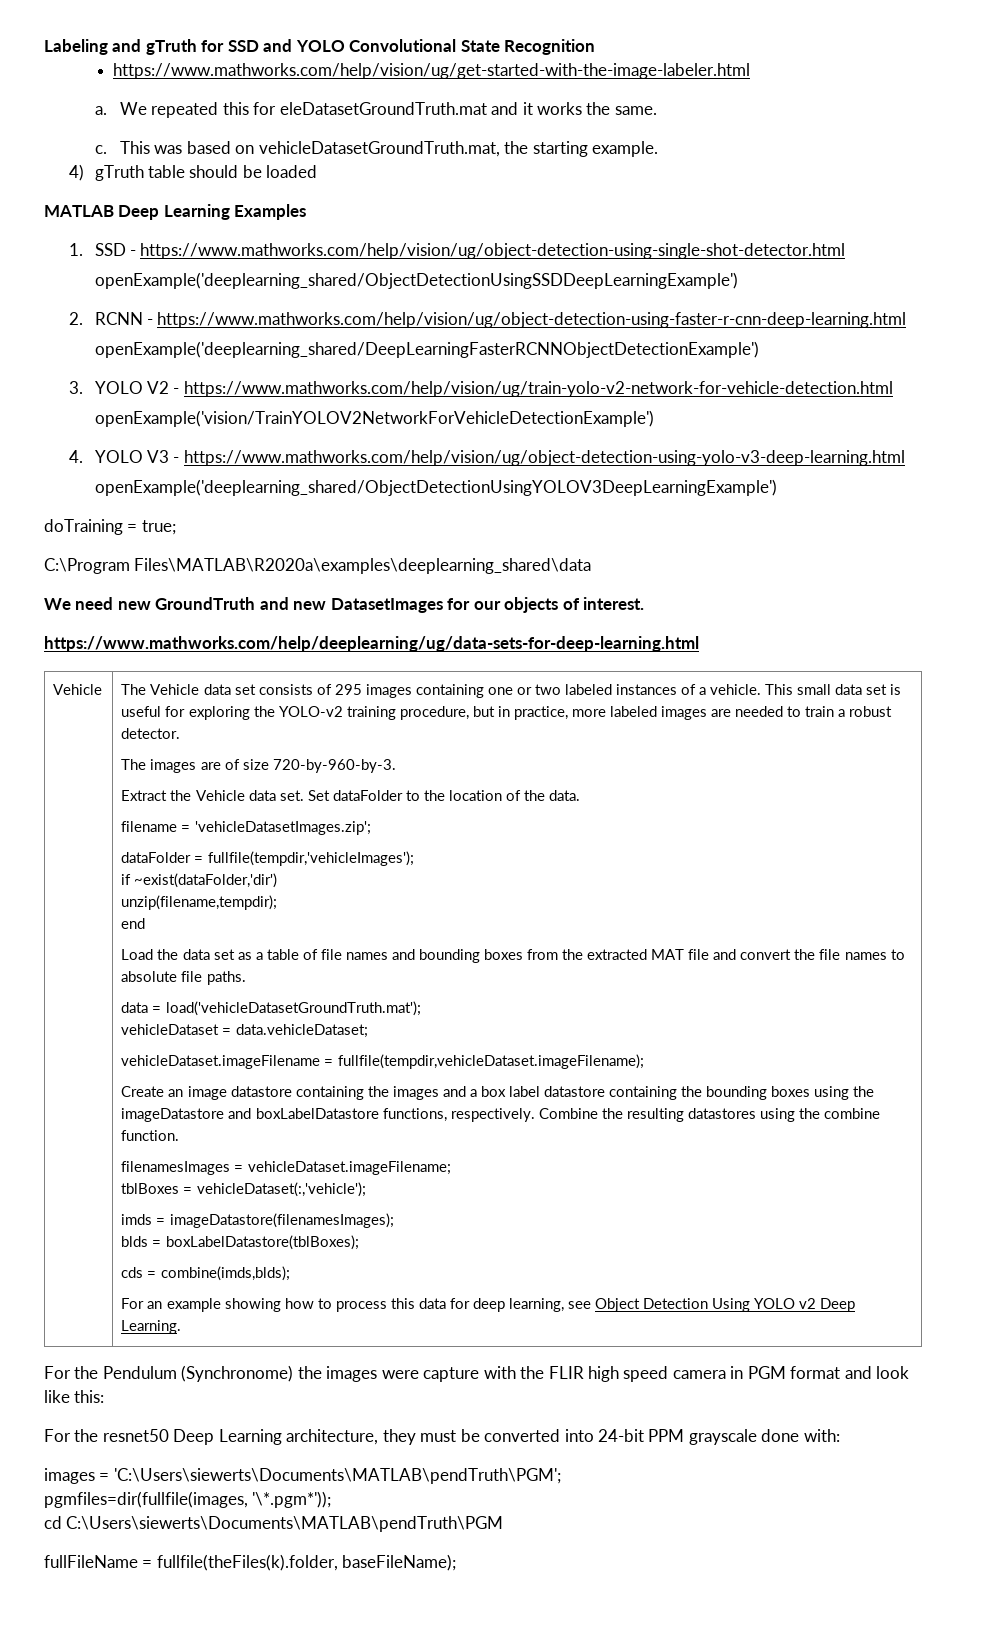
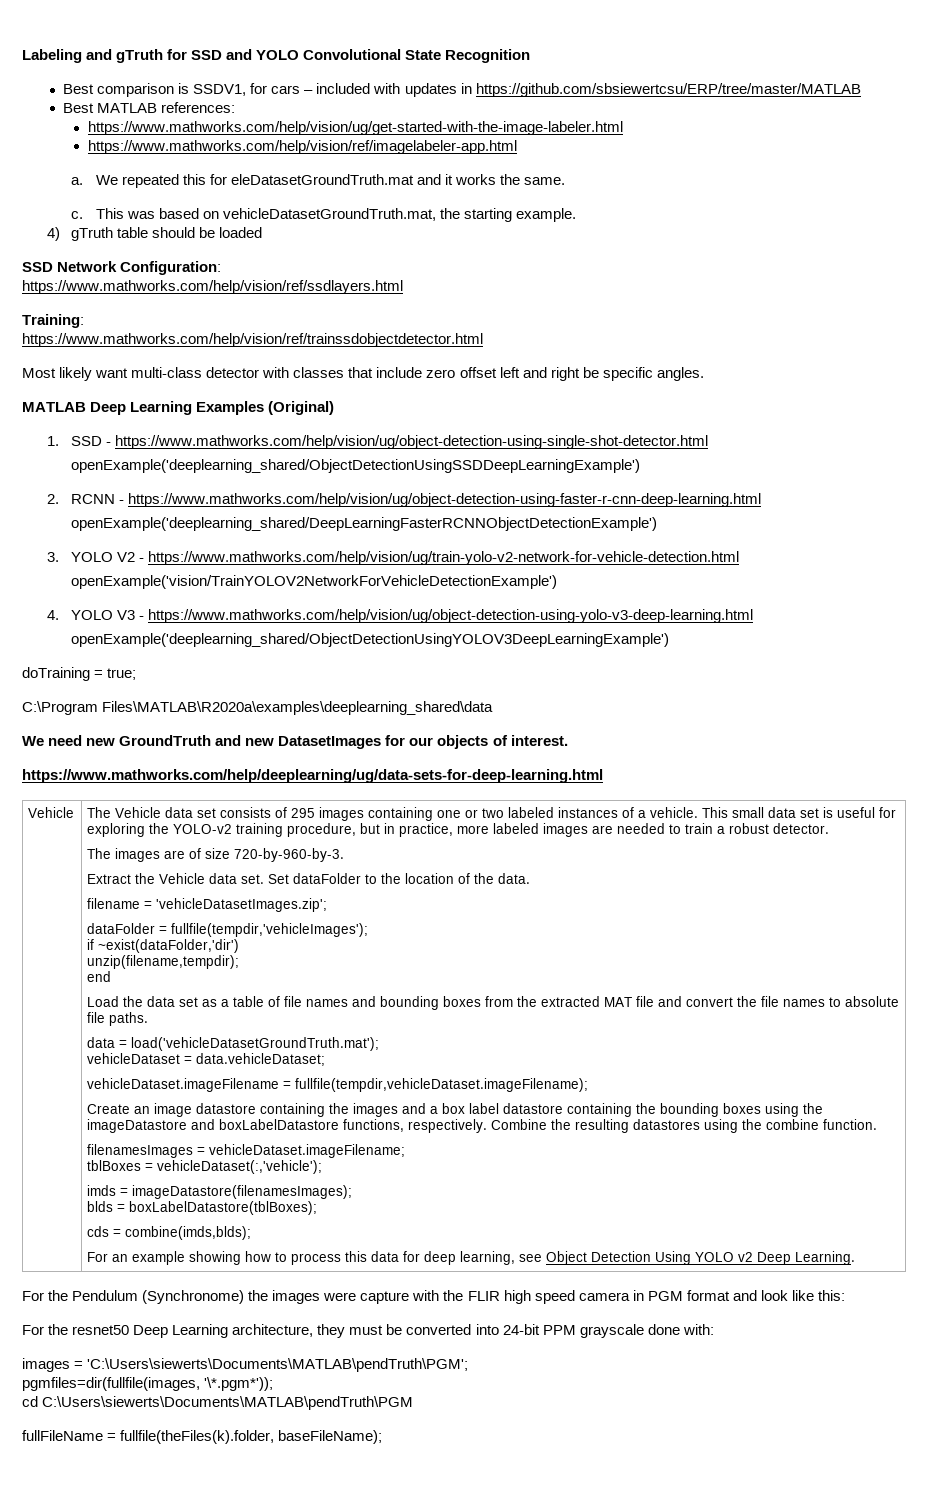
+ Best comparison is SSDV1, for cars – included with updates in https://github.com/sbsiewertcsu/ERP/tree/master/MATLAB
+ Best MATLAB references:
+ https://www.mathworks.com/help/vision/ref/imagelabeler-app.html
+ SSD Network Configuration:
+ https://www.mathworks.com/help/vision/ref/ssdlayers.html
+ Training:
+ https://www.mathworks.com/help/vision/ref/trainssdobjectdetector.html
+ Most likely want multi-class detector with classes that include zero offset left and right be specific angles.
- MATLAB Deep Learning Examples
+ MATLAB Deep Learning Examples (Original)

